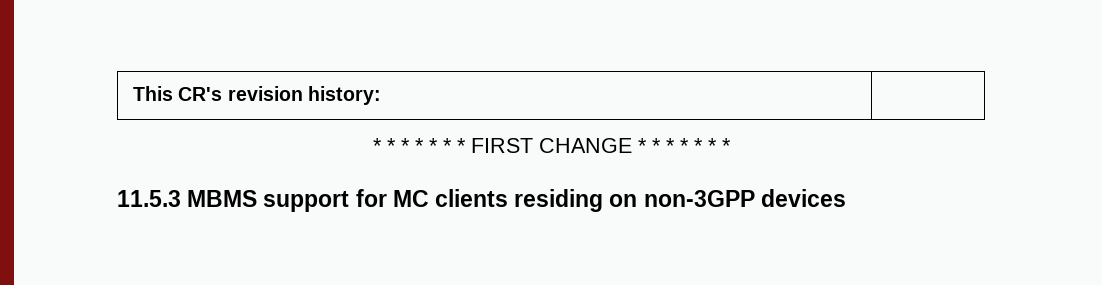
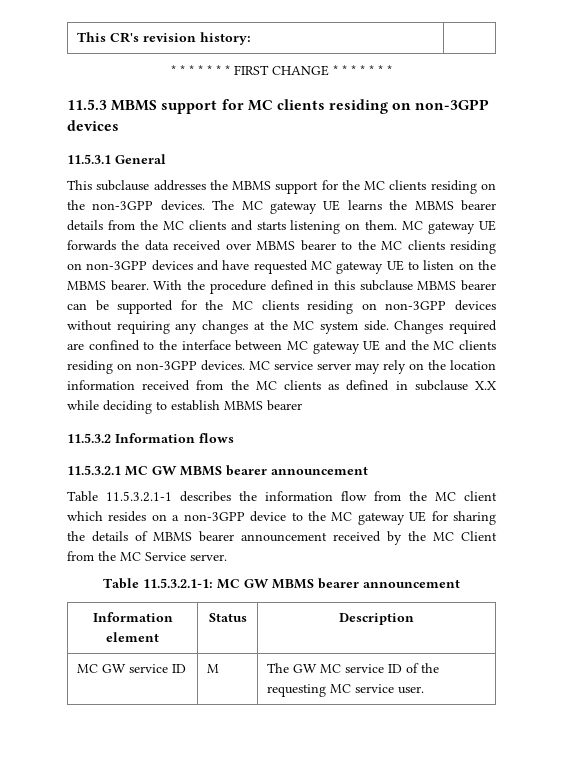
+ 11.5.3.1 General
+ This subclause addresses the MBMS support for the MC clients residing on the non-3GPP devices. The MC gateway UE learns the MBMS bearer details from the MC clients and starts listening on them. MC gateway UE forwards the data received over MBMS bearer to the MC clients residing on non-3GPP devices and have requested MC gateway UE to listen on the MBMS bearer. With the procedure defined in this subclause MBMS bearer can be supported for the MC clients residing on non-3GPP devices without requiring any changes at the MC system side. Changes required are confined to the interface between MC gateway UE and the MC clients residing on non-3GPP devices. MC service server may rely on the location information received from the MC clients as defined in subclause X.X while deciding to establish MBMS bearer
+ 11.5.3.2 Information flows
+ 11.5.3.2.1 MC GW MBMS bearer announcement
+ Table 11.5.3.2.1-1 describes the information flow from the MC client which resides on a non-3GPP device to the MC gateway UE for sharing the details of MBMS bearer announcement received by the MC Client from the MC Service server.
+ Table 11.5.3.2.1-1: MC GW MBMS bearer announcement
+ Information element | Status | Description
+ MC GW service ID | M | The GW MC service ID of the requesting MC service user.

